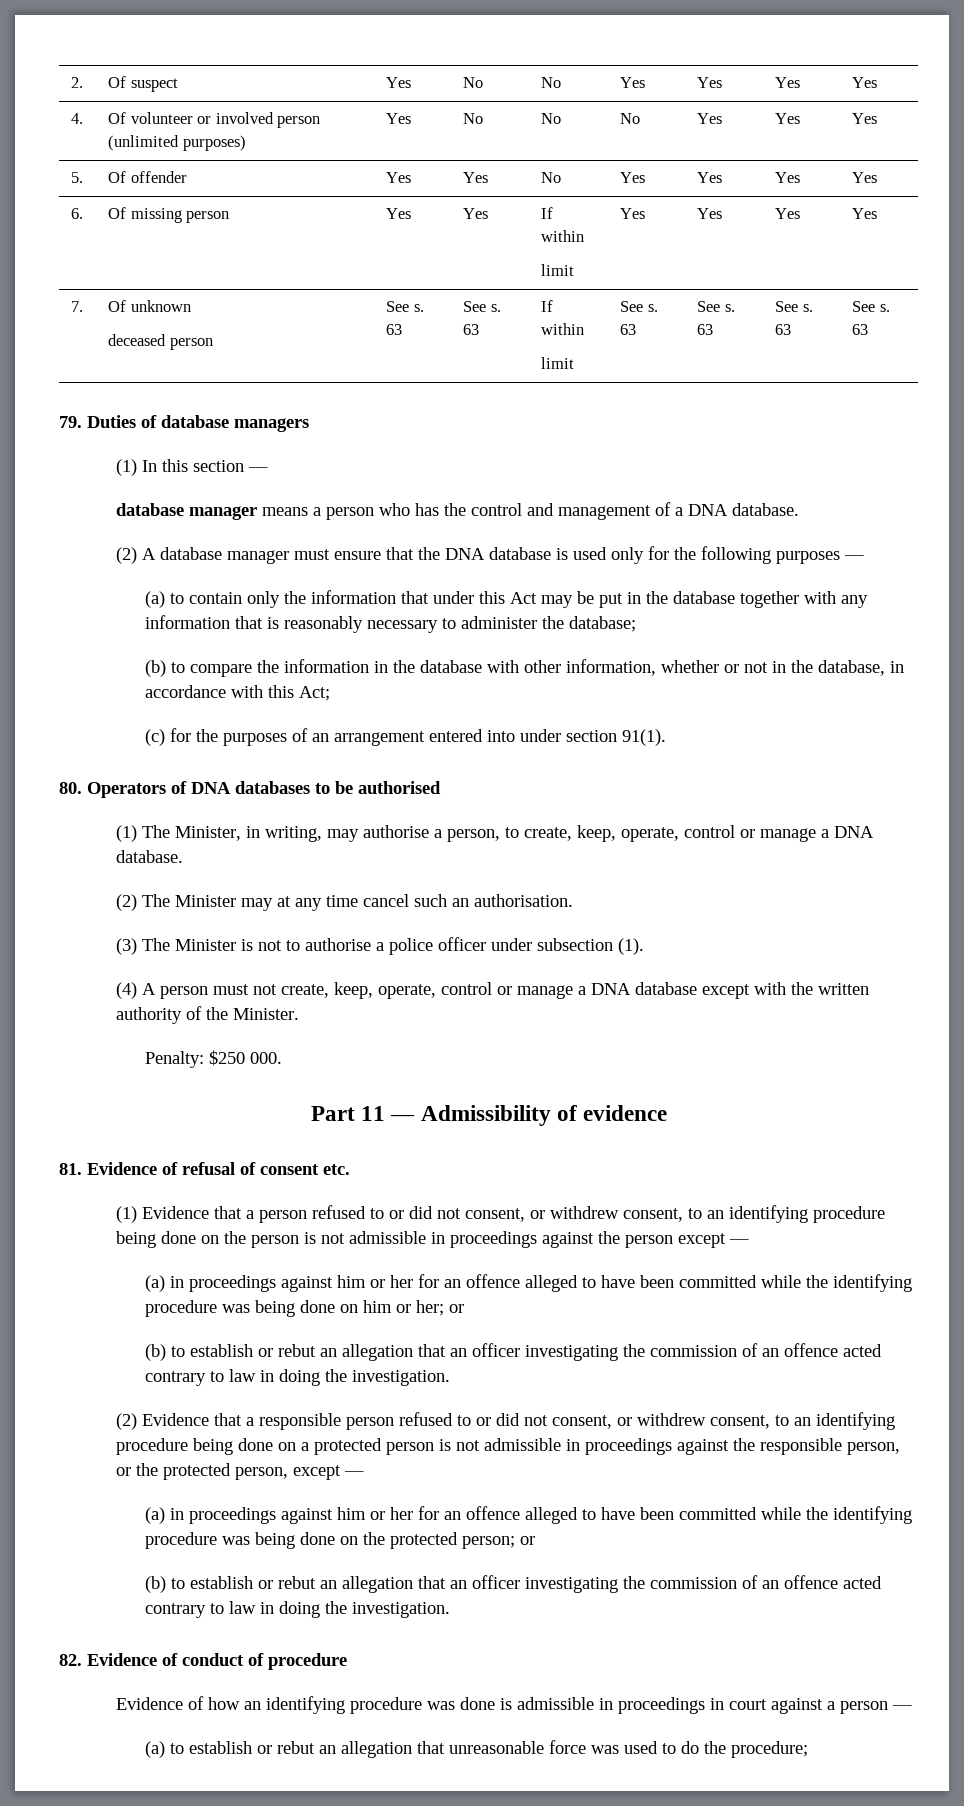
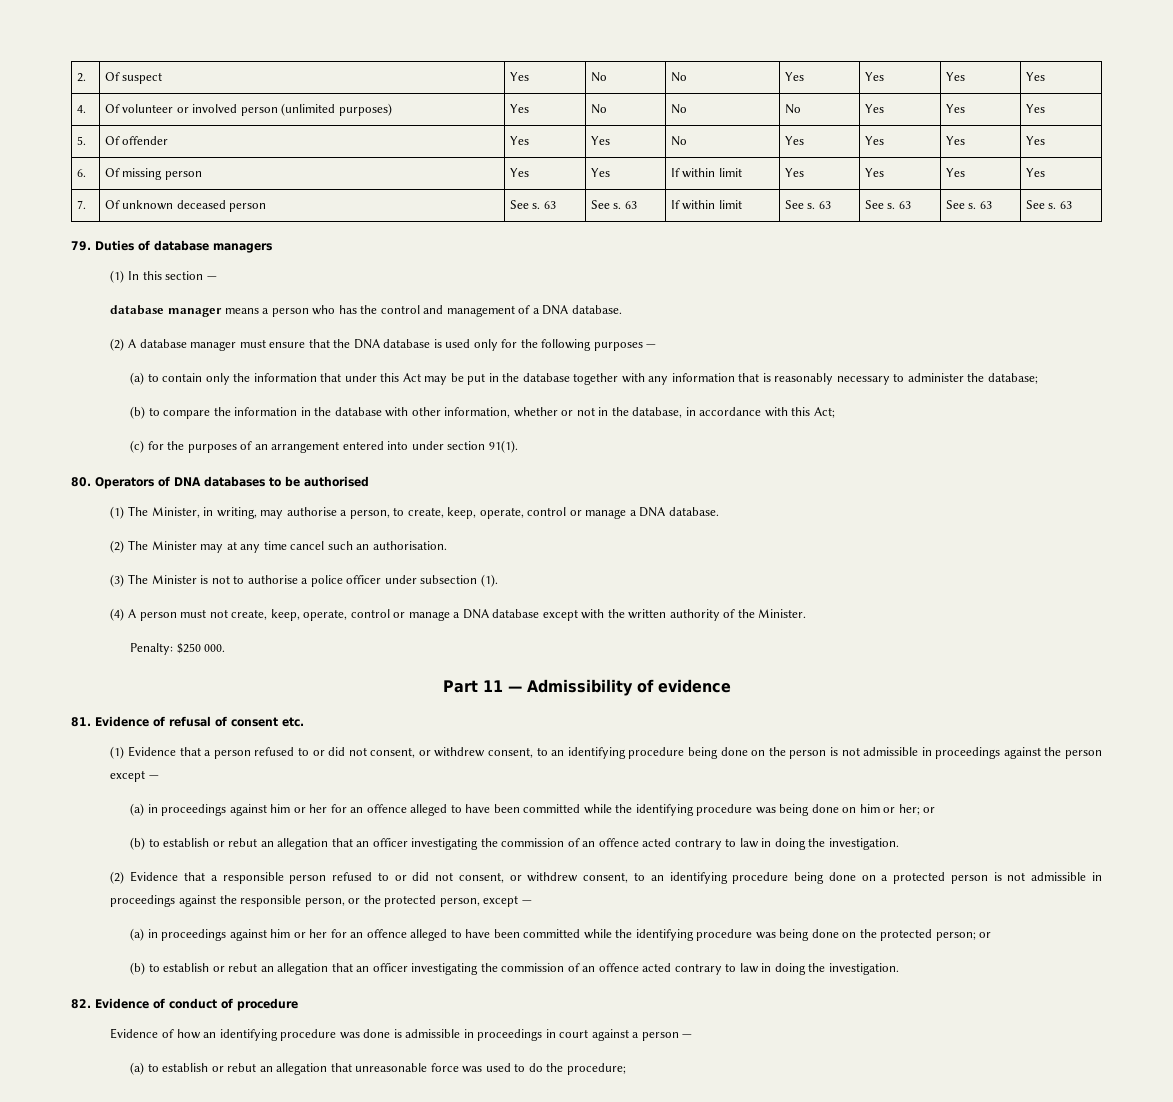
- 6. | Of missing person | Yes | Yes | If within
- limit | Yes | Yes | Yes | Yes
+ 6. | Of missing person | Yes | Yes | If within limit | Yes | Yes | Yes | Yes
- 7. | Of unknown
- deceased person | See s. 63 | See s. 63 | If within
- limit | See s. 63 | See s. 63 | See s. 63 | See s. 63
+ 7. | Of unknown deceased person | See s. 63 | See s. 63 | If within limit | See s. 63 | See s. 63 | See s. 63 | See s. 63

